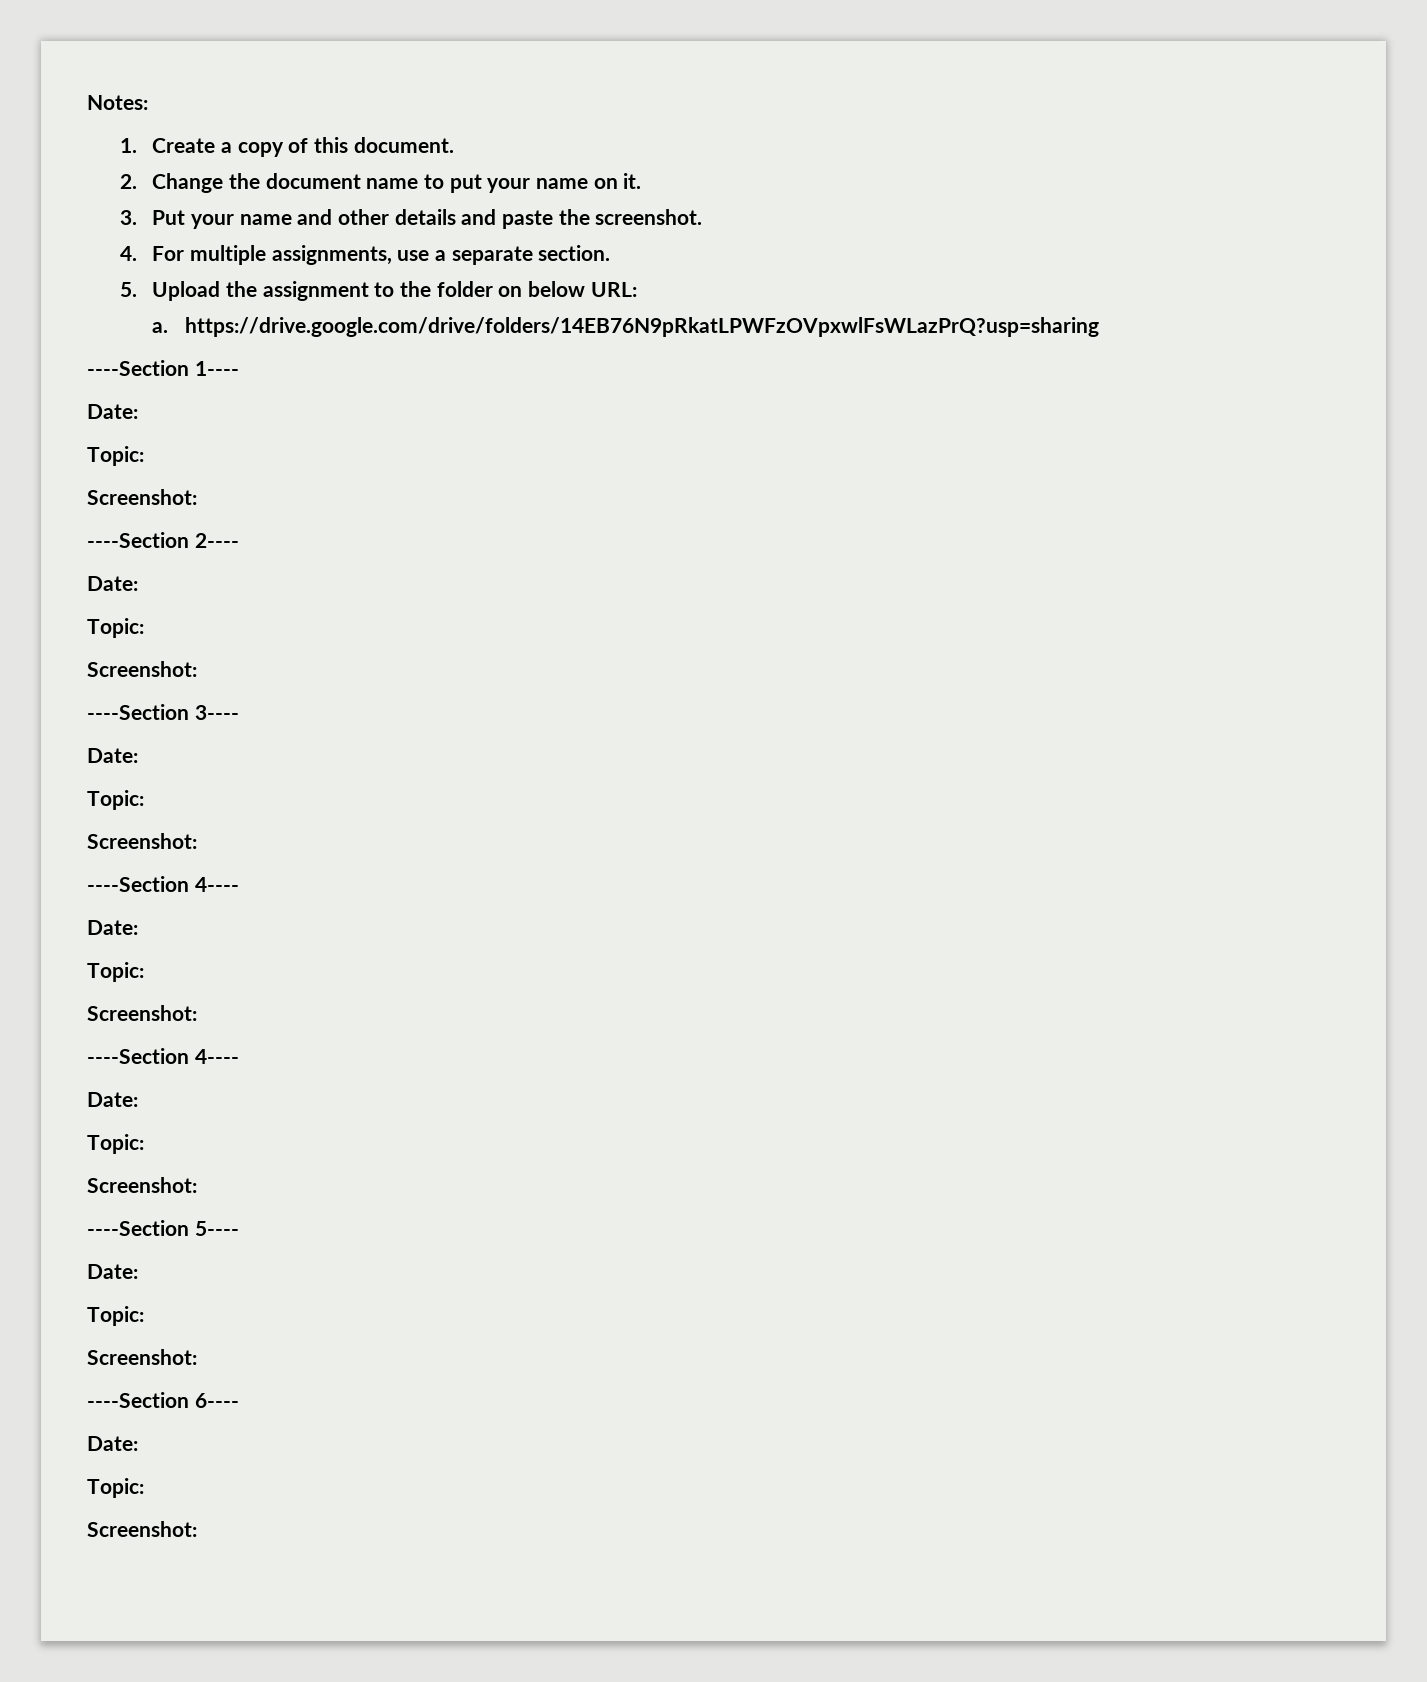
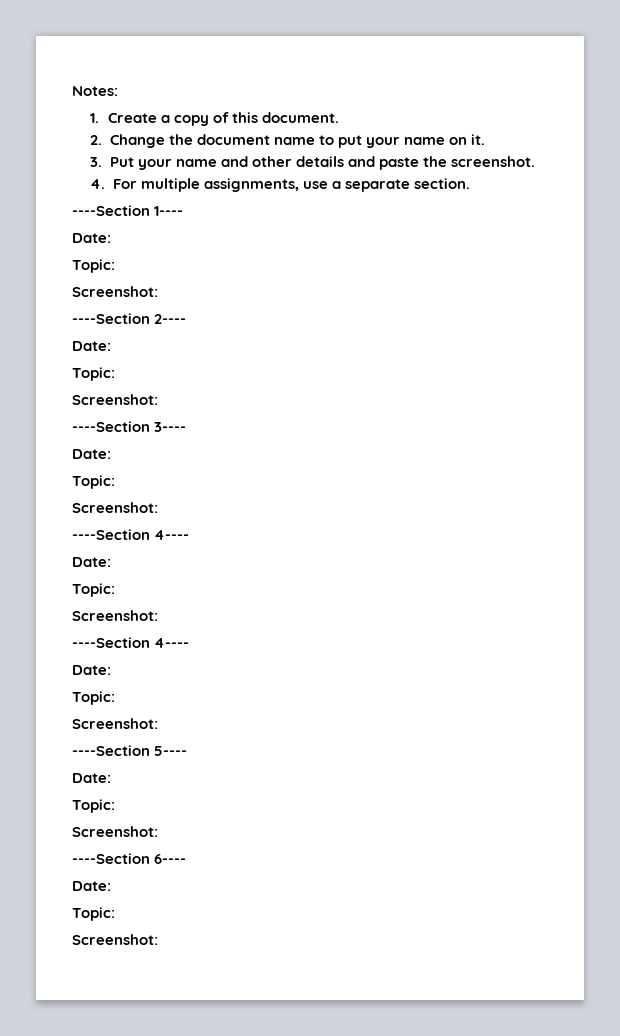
- 5. Upload the assignment to the folder on below URL:
- a. https://drive.google.com/drive/folders/14EB76N9pRkatLPWFzOVpxwlFsWLazPrQ?usp=sharing

